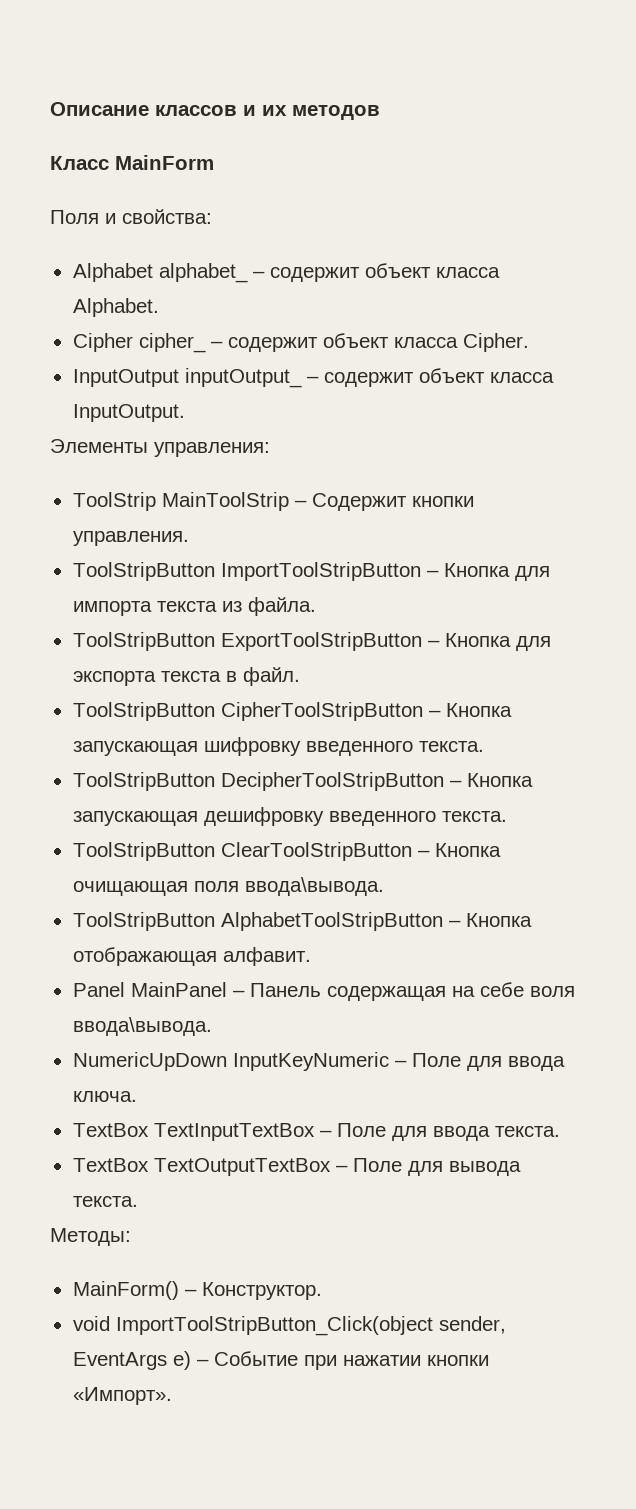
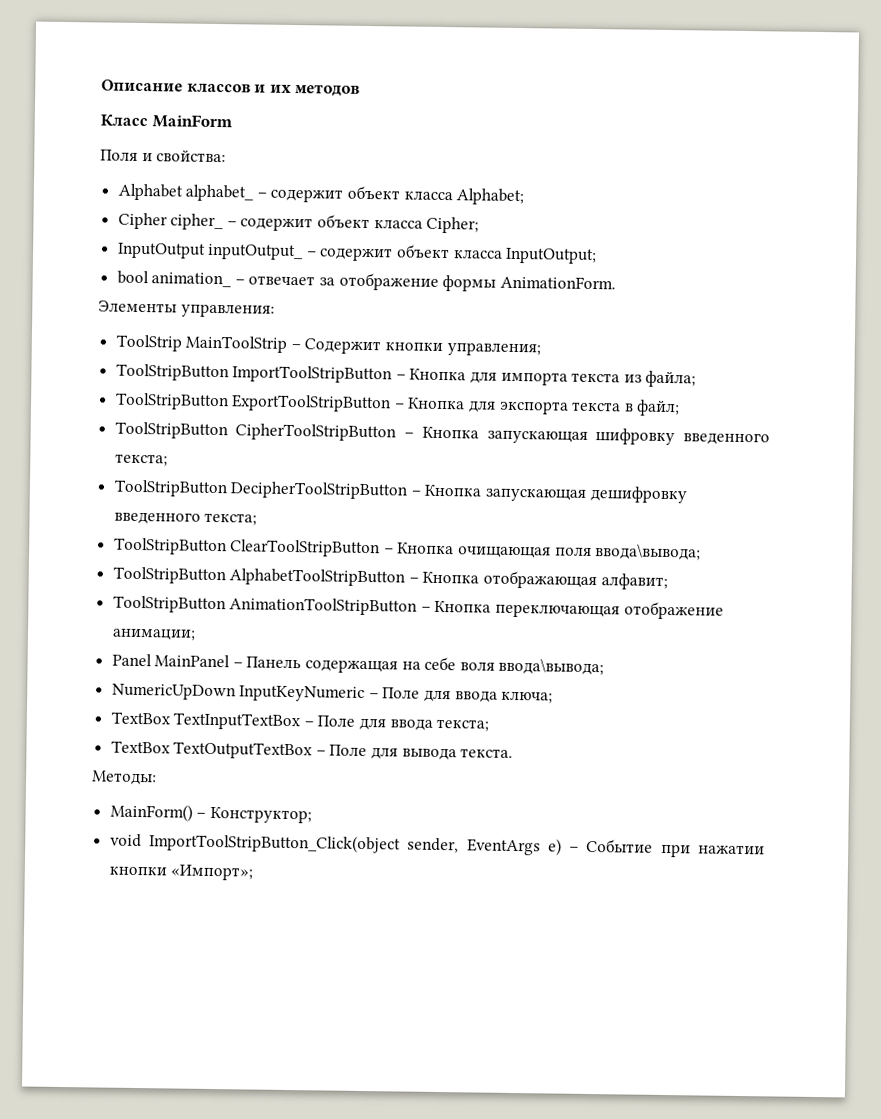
- Alphabet alphabet_ – содержит объект класса Alphabet.
+ Alphabet alphabet_ – содержит объект класса Alphabet;
- Cipher cipher_ – содержит объект класса Cipher.
+ Cipher cipher_ – содержит объект класса Cipher;
- InputOutput inputOutput_ – содержит объект класса InputOutput.
+ InputOutput inputOutput_ – содержит объект класса InputOutput;
+ bool animation_ – отвечает за отображение формы AnimationForm.
- ToolStrip MainToolStrip – Содержит кнопки управления.
+ ToolStrip MainToolStrip – Содержит кнопки управления;
- ToolStripButton ImportToolStripButton – Кнопка для импорта текста из файла.
+ ToolStripButton ImportToolStripButton – Кнопка для импорта текста из файла;
- ToolStripButton ExportToolStripButton – Кнопка для экспорта текста в файл.
+ ToolStripButton ExportToolStripButton – Кнопка для экспорта текста в файл;
- ToolStripButton CipherToolStripButton – Кнопка запускающая шифровку введенного текста.
+ ToolStripButton CipherToolStripButton – Кнопка запускающая шифровку введенного текста;
- ToolStripButton DecipherToolStripButton – Кнопка запускающая дешифровку введенного текста.
+ ToolStripButton DecipherToolStripButton – Кнопка запускающая дешифровку введенного текста;
- ToolStripButton ClearToolStripButton – Кнопка очищающая поля ввода\вывода.
+ ToolStripButton ClearToolStripButton – Кнопка очищающая поля ввода\вывода;
- ToolStripButton AlphabetToolStripButton – Кнопка отображающая алфавит.
+ ToolStripButton AlphabetToolStripButton – Кнопка отображающая алфавит;
+ ToolStripButton AnimationToolStripButton – Кнопка переключающая отображение анимации;
- Panel MainPanel – Панель содержащая на себе воля ввода\вывода.
+ Panel MainPanel – Панель содержащая на себе воля ввода\вывода;
- NumericUpDown InputKeyNumeric – Поле для ввода ключа.
+ NumericUpDown InputKeyNumeric – Поле для ввода ключа;
- TextBox TextInputTextBox – Поле для ввода текста.
+ TextBox TextInputTextBox – Поле для ввода текста;
- MainForm() – Конструктор.
+ MainForm() – Конструктор;
- void ImportToolStripButton_Click(object sender, EventArgs e) – Событие при нажатии кнопки «Импорт».
+ void ImportToolStripButton_Click(object sender, EventArgs e) – Событие при нажатии кнопки «Импорт»;

